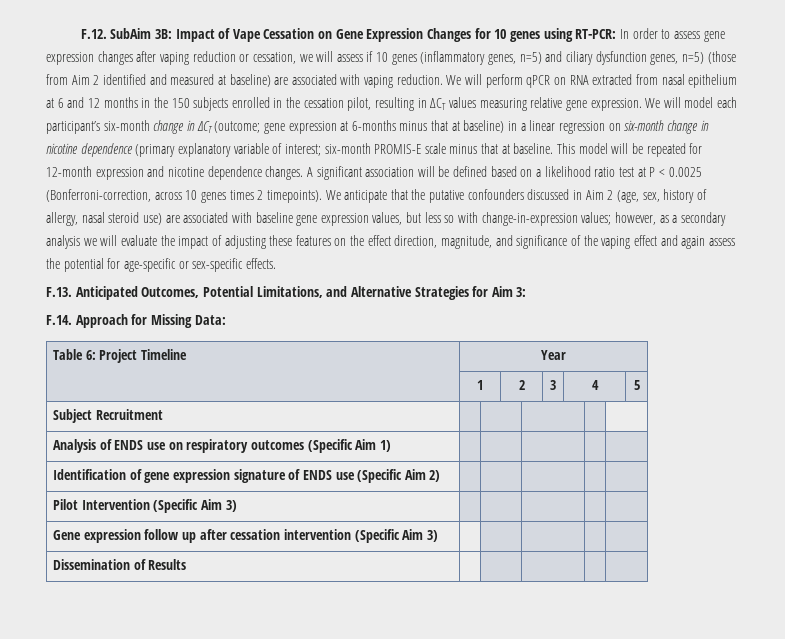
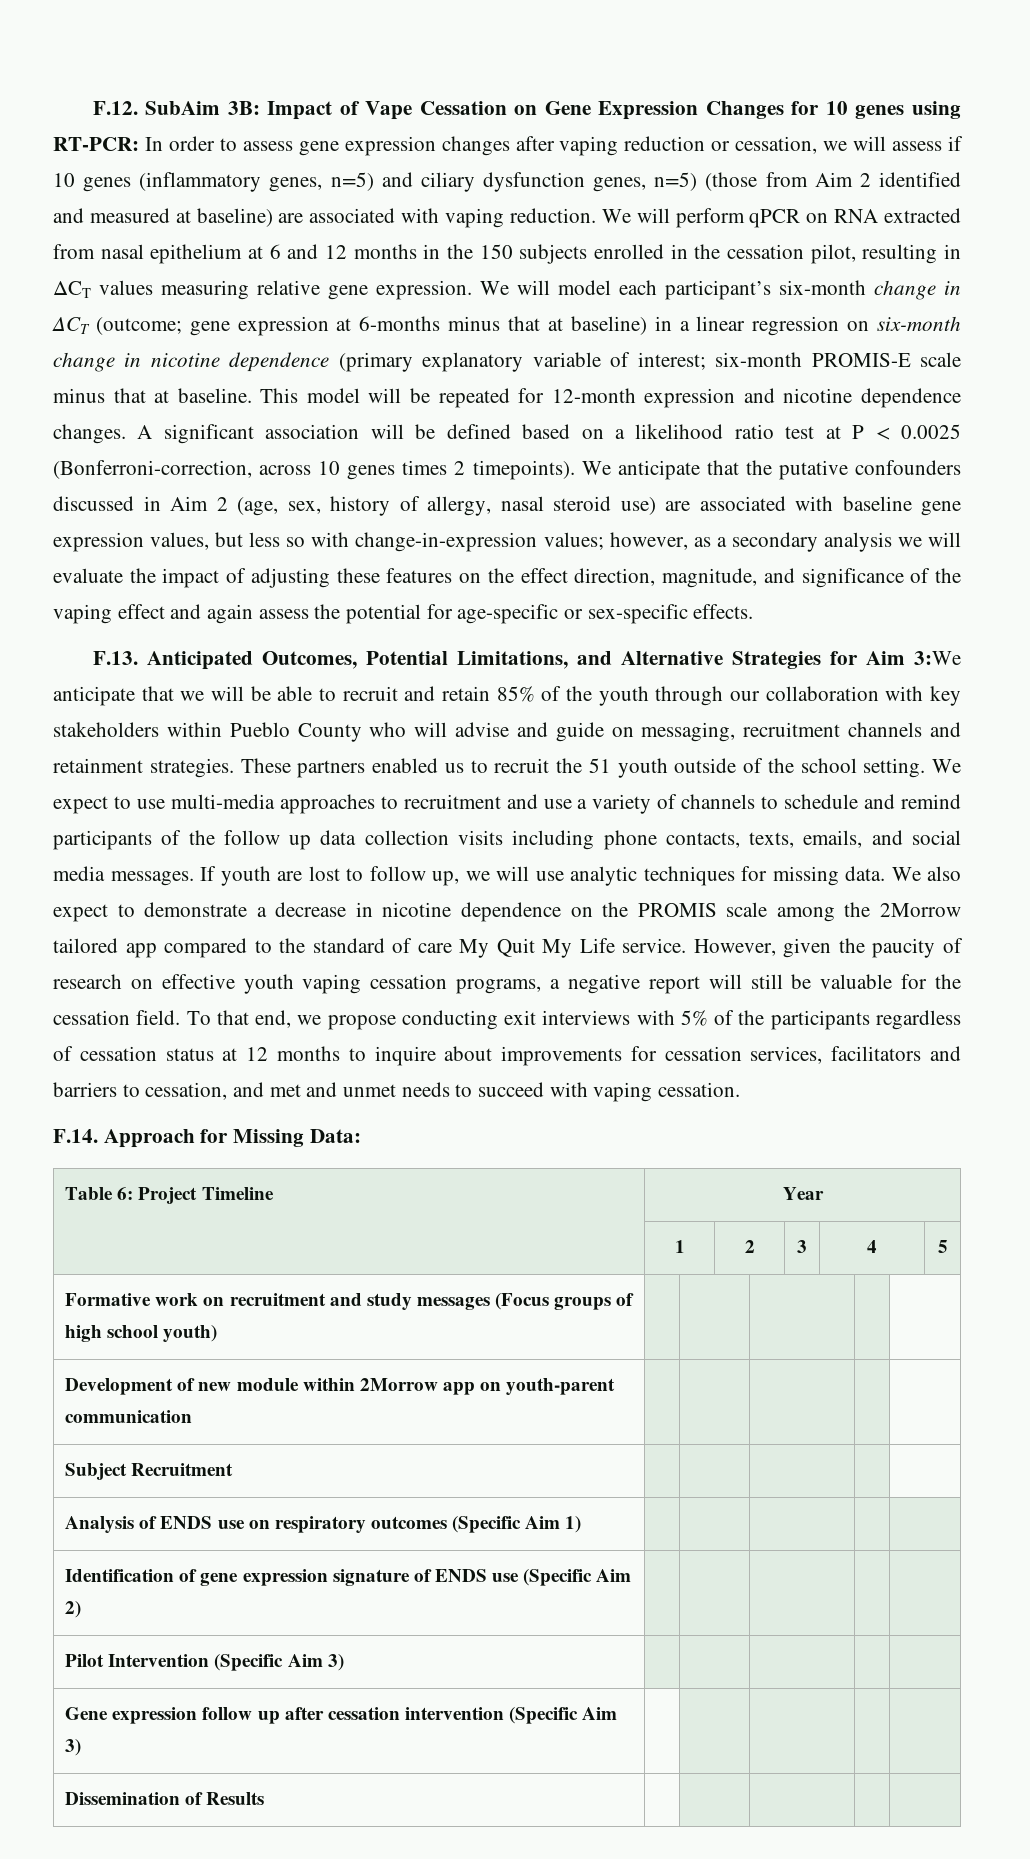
- F.13. Anticipated Outcomes, Potential Limitations, and Alternative Strategies for Aim 3:
+ F.13. Anticipated Outcomes, Potential Limitations, and Alternative Strategies for Aim 3:We anticipate that we will be able to recruit and retain 85% of the youth through our collaboration with key stakeholders within Pueblo County who will advise and guide on messaging, recruitment channels and retainment strategies. These partners enabled us to recruit the 51 youth outside of the school setting. We expect to use multi-media approaches to recruitment and use a variety of channels to schedule and remind participants of the follow up data collection visits including phone contacts, texts, emails, and social media messages. If youth are lost to follow up, we will use analytic techniques for missing data. We also expect to demonstrate a decrease in nicotine dependence on the PROMIS scale among the 2Morrow tailored app compared to the standard of care My Quit My Life service. However, given the paucity of research on effective youth vaping cessation programs, a negative report will still be valuable for the cessation field. To that end, we propose conducting exit interviews with 5% of the participants regardless of cessation status at 12 months to inquire about improvements for cessation services, facilitators and barriers to cessation, and met and unmet needs to succeed with vaping cessation.
+ Formative work on recruitment and study messages (Focus groups of high school youth) | | | | |
+ Development of new module within 2Morrow app on youth-parent communication | | | | |

